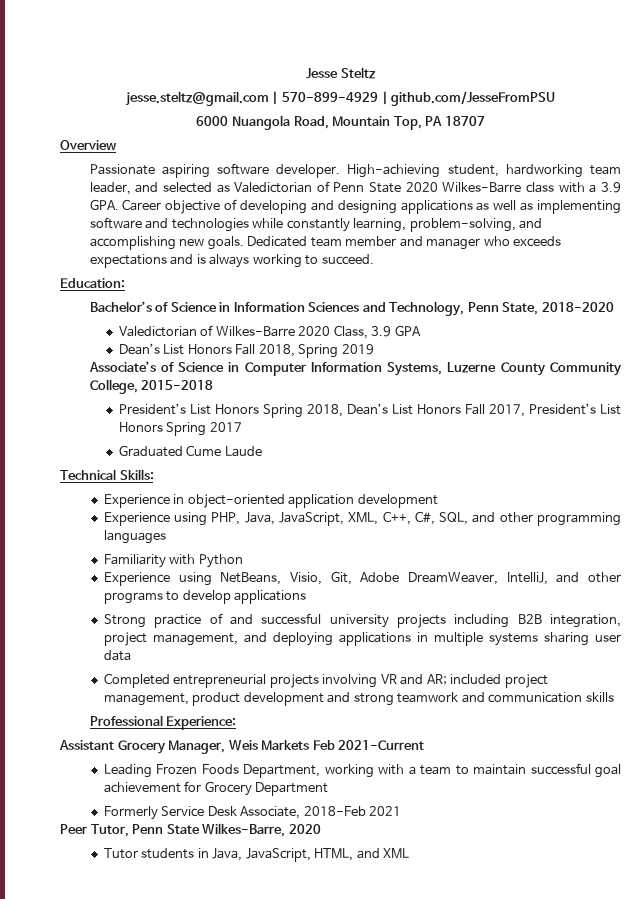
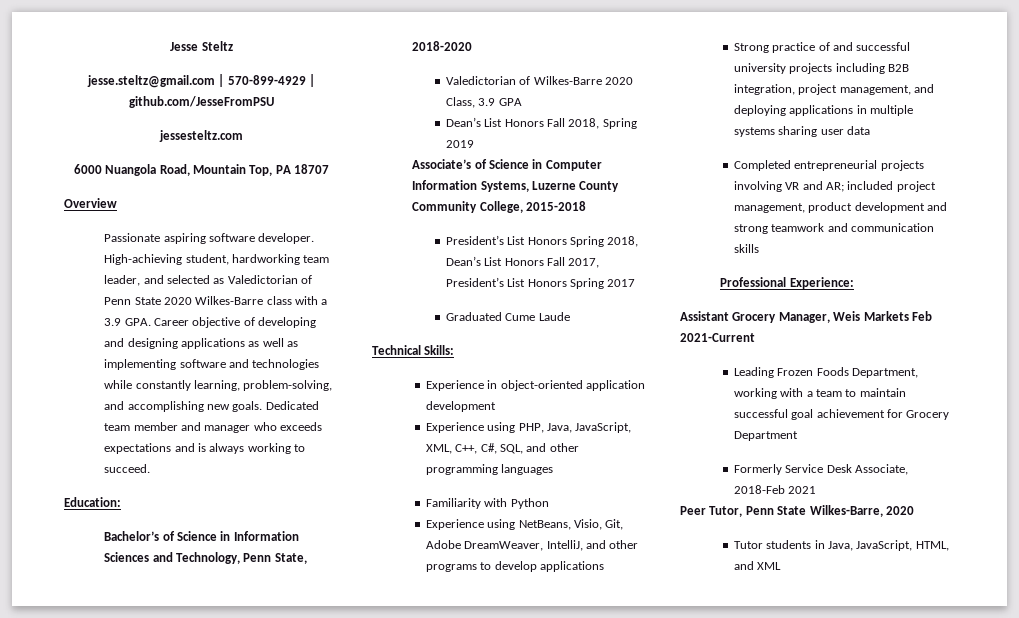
+ jessesteltz.com

